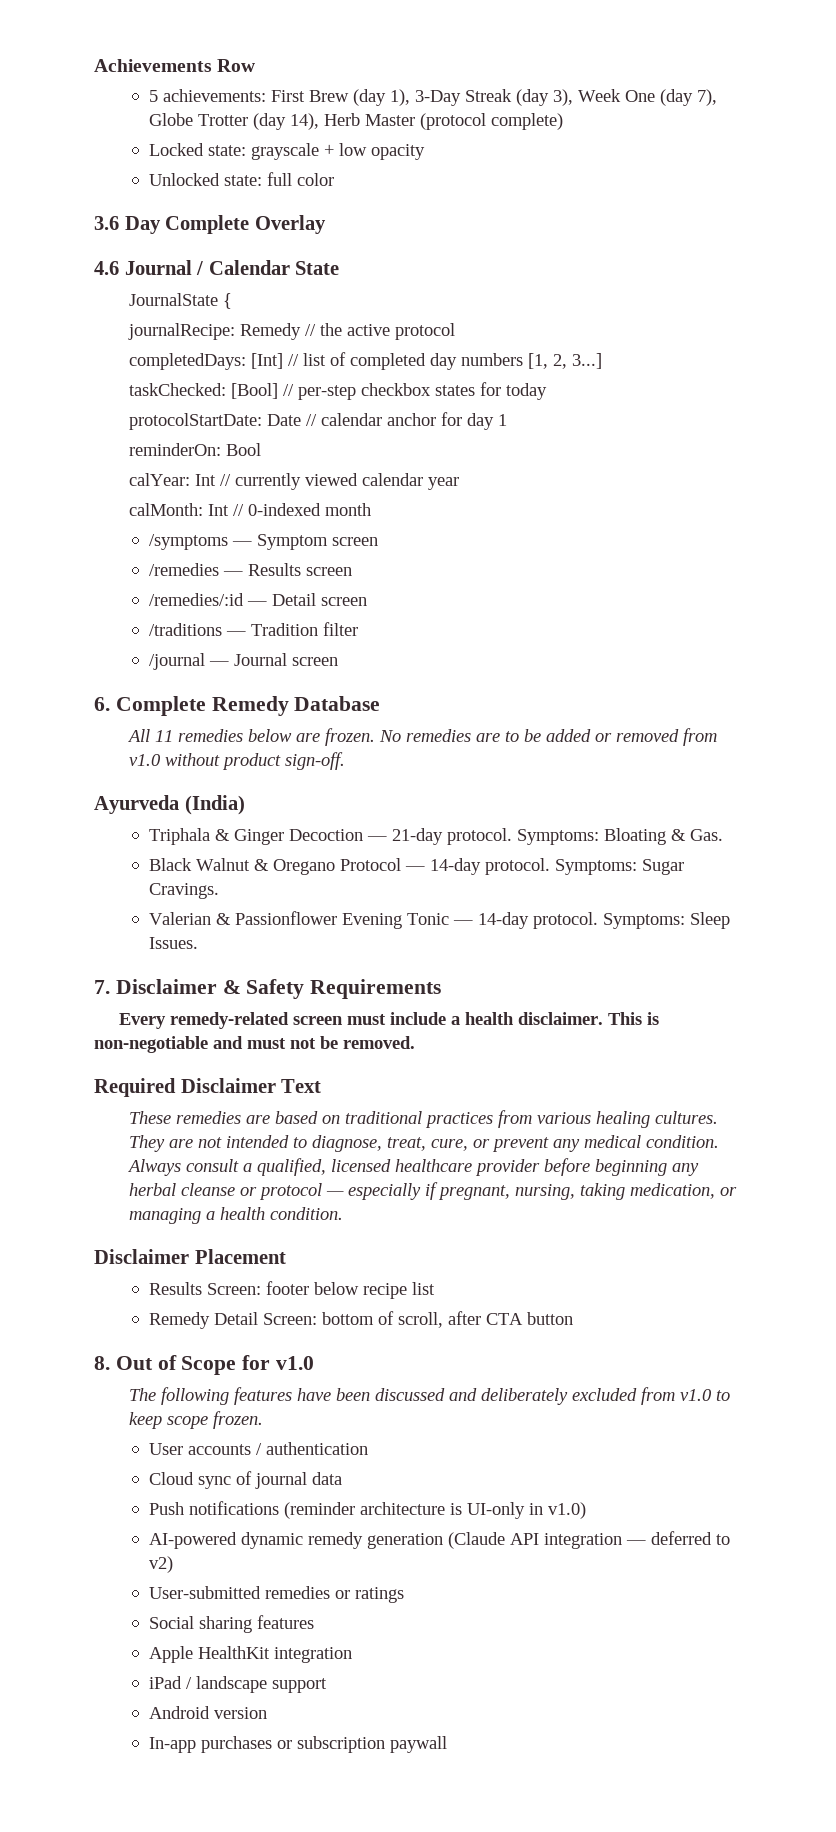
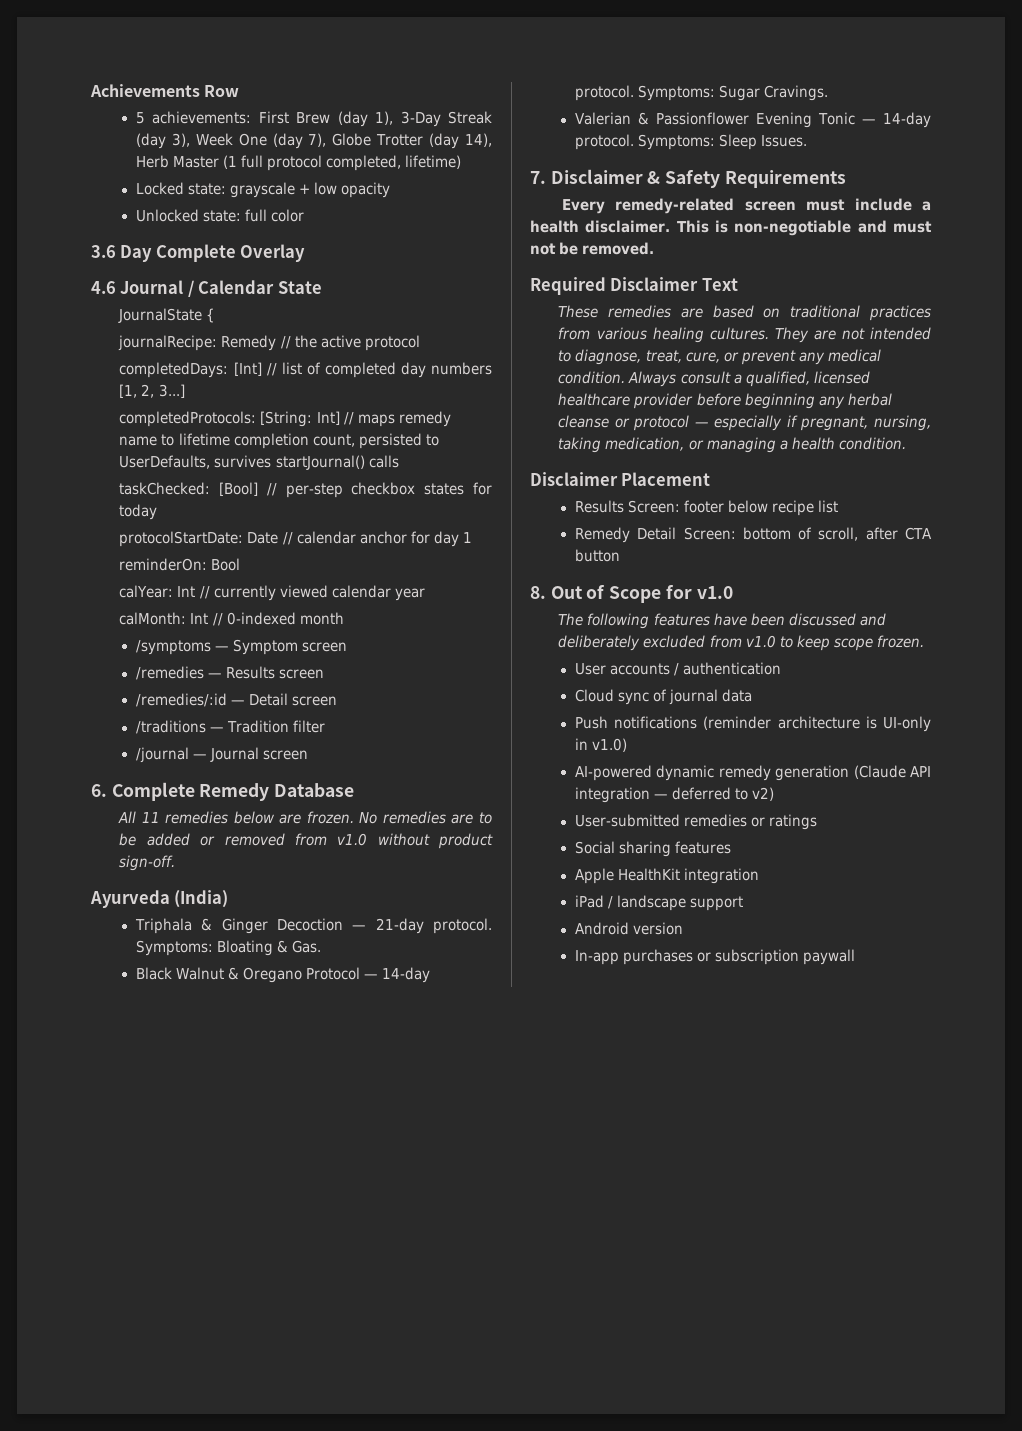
- 5 achievements: First Brew (day 1), 3-Day Streak (day 3), Week One (day 7), Globe Trotter (day 14), Herb Master (protocol complete)
+ 5 achievements: First Brew (day 1), 3-Day Streak (day 3), Week One (day 7), Globe Trotter (day 14), Herb Master (1 full protocol completed, lifetime)
+ completedProtocols: [String: Int] // maps remedy name to lifetime completion count, persisted to UserDefaults, survives startJournal() calls

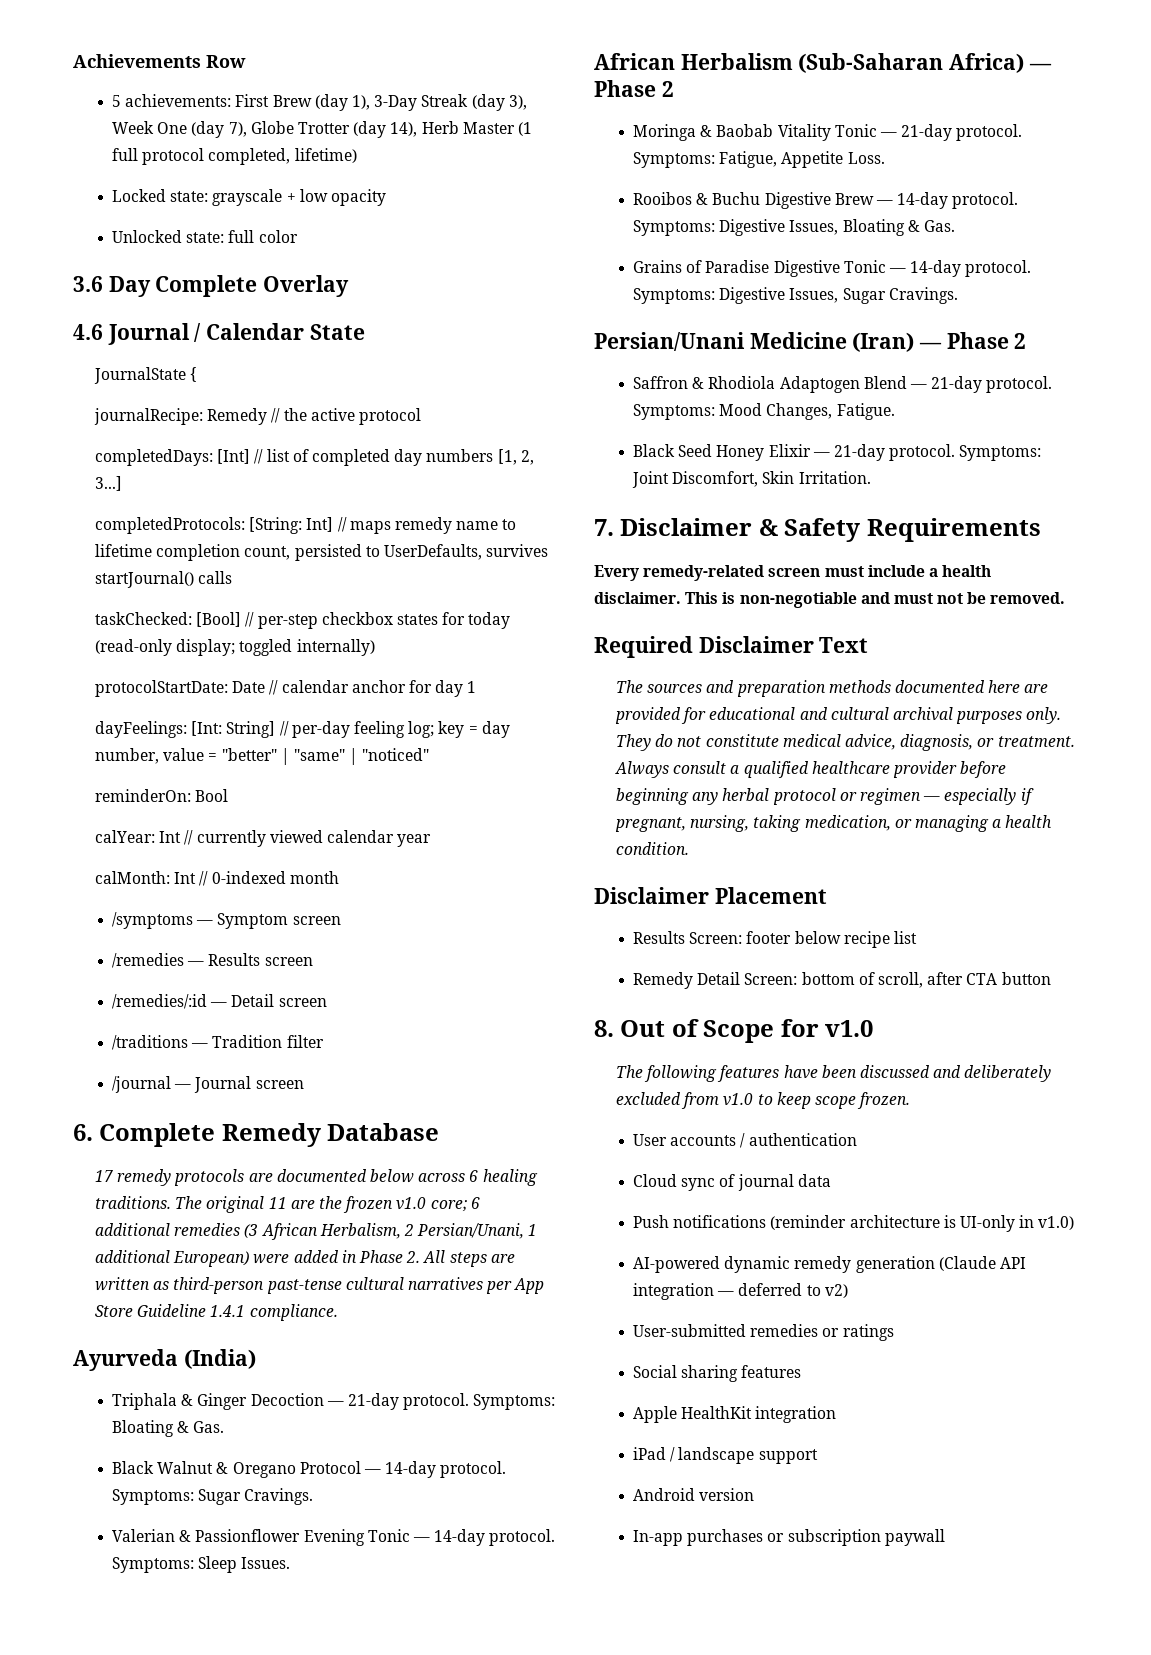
- taskChecked: [Bool] // per-step checkbox states for today
+ taskChecked: [Bool] // per-step checkbox states for today (read-only display; toggled internally)
+ dayFeelings: [Int: String] // per-day feeling log; key = day number, value = "better" | "same" | "noticed"
- All 11 remedies below are frozen. No remedies are to be added or removed from v1.0 without product sign-off.
+ 17 remedy protocols are documented below across 6 healing traditions. The original 11 are the frozen v1.0 core; 6 additional remedies (3 African Herbalism, 2 Persian/Unani, 1 additional European) were added in Phase 2. All steps are written as third-person past-tense cultural narratives per App Store Guideline 1.4.1 compliance.
+ African Herbalism (Sub-Saharan Africa) — Phase 2
+ Moringa & Baobab Vitality Tonic — 21-day protocol. Symptoms: Fatigue, Appetite Loss.
+ Rooibos & Buchu Digestive Brew — 14-day protocol. Symptoms: Digestive Issues, Bloating & Gas.
+ Grains of Paradise Digestive Tonic — 14-day protocol. Symptoms: Digestive Issues, Sugar Cravings.
+ Persian/Unani Medicine (Iran) — Phase 2
+ Saffron & Rhodiola Adaptogen Blend — 21-day protocol. Symptoms: Mood Changes, Fatigue.
+ Black Seed Honey Elixir — 21-day protocol. Symptoms: Joint Discomfort, Skin Irritation.
- These remedies are based on traditional practices from various healing cultures. They are not intended to diagnose, treat, cure, or prevent any medical condition.
+ The sources and preparation methods documented here are provided for educational and cultural archival purposes only. They do not constitute medical advice, diagnosis, or treatment.
- Always consult a qualified, licensed healthcare provider before beginning any herbal cleanse or protocol — especially if pregnant, nursing, taking medication, or managing a health condition.
+ Always consult a qualified healthcare provider before beginning any herbal protocol or regimen — especially if pregnant, nursing, taking medication, or managing a health condition.

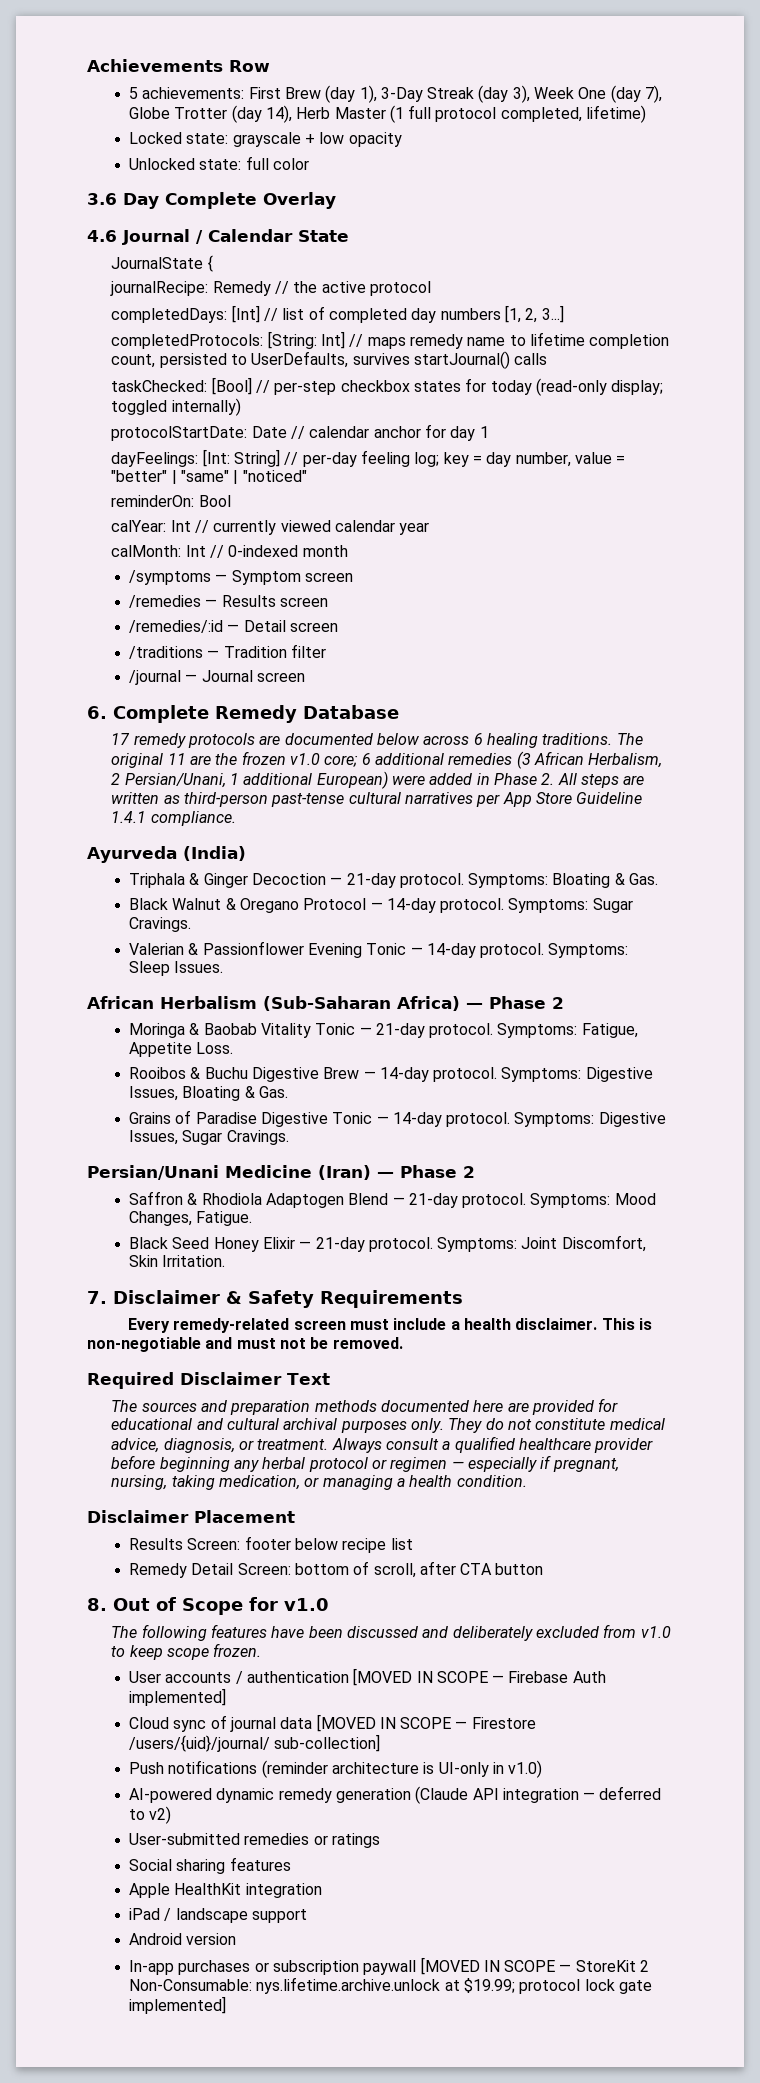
- User accounts / authentication
+ User accounts / authentication [MOVED IN SCOPE — Firebase Auth implemented]
- Cloud sync of journal data
+ Cloud sync of journal data [MOVED IN SCOPE — Firestore /users/{uid}/journal/ sub-collection]
- In-app purchases or subscription paywall
+ In-app purchases or subscription paywall [MOVED IN SCOPE — StoreKit 2 Non-Consumable: nys.lifetime.archive.unlock at $19.99; protocol lock gate implemented]

